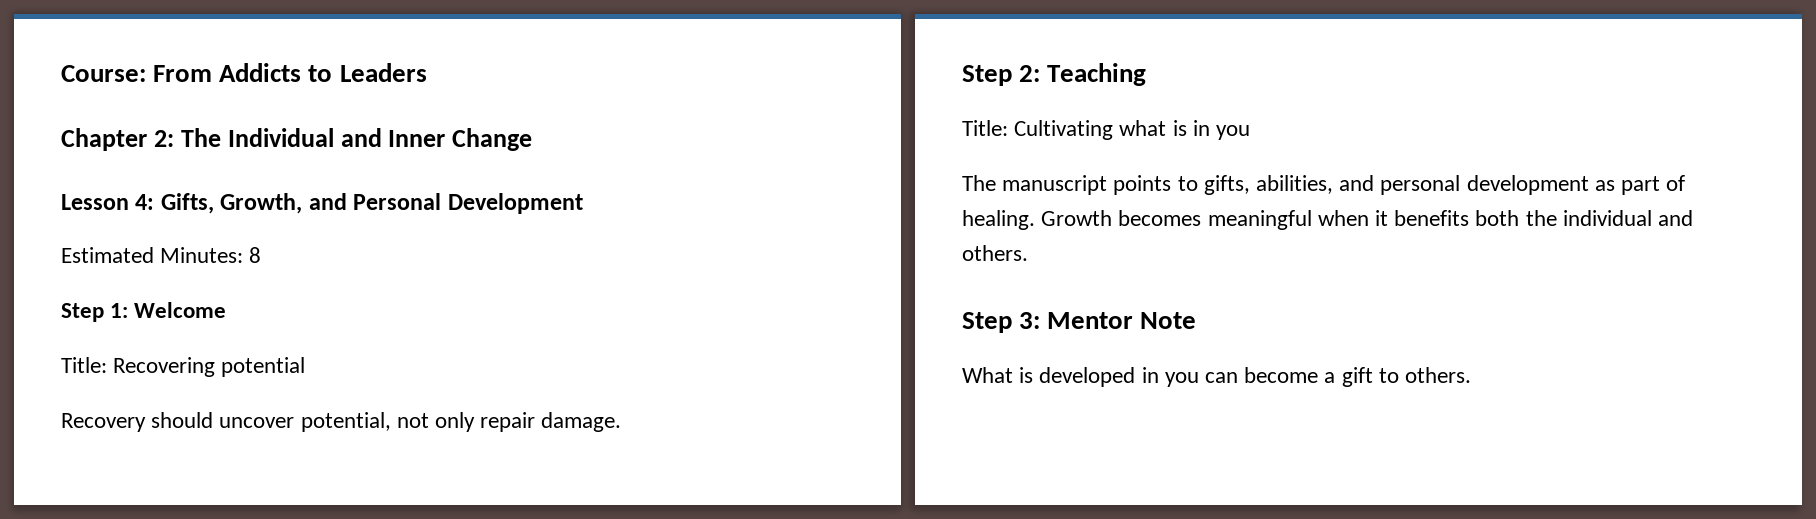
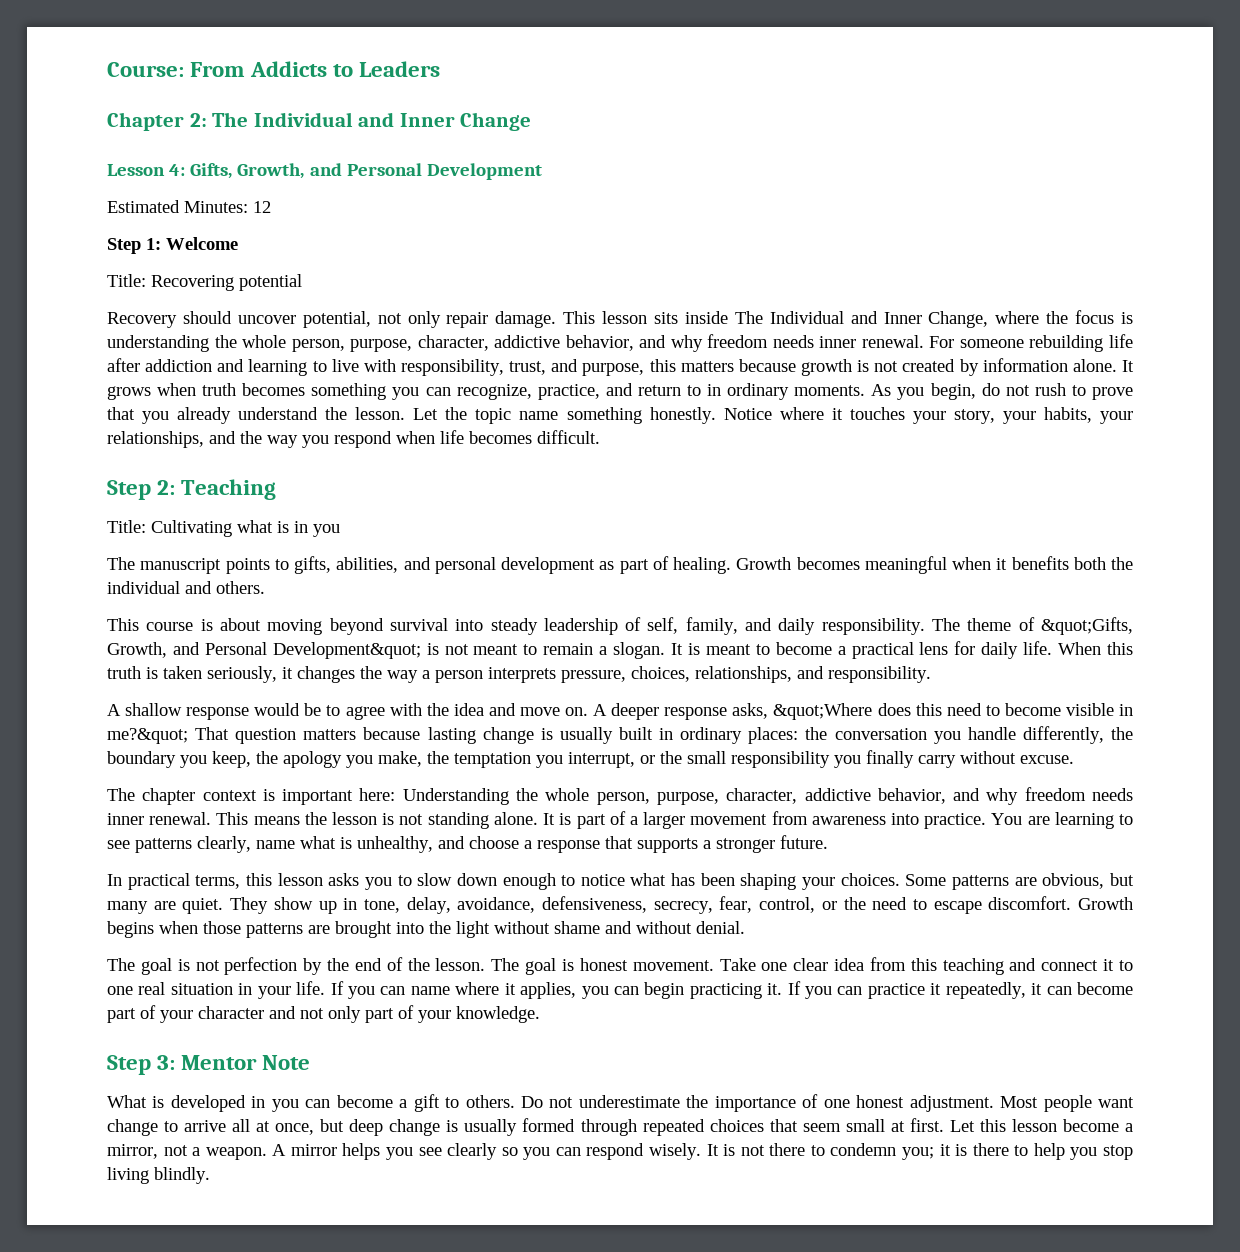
- Estimated Minutes: 8
+ Estimated Minutes: 12
+ This lesson sits inside The Individual and Inner Change, where the focus is understanding the whole person, purpose, character, addictive behavior, and why freedom needs inner renewal. For someone rebuilding life after addiction and learning to live with responsibility, trust, and purpose, this matters because growth is not created by information alone. It grows when truth becomes something you can recognize, practice, and return to in ordinary moments. As you begin, do not rush to prove that you already understand the lesson. Let the topic name something honestly. Notice where it touches your story, your habits, your relationships, and the way you respond when life becomes difficult.
+ This course is about moving beyond survival into steady leadership of self, family, and daily responsibility. The theme of &quot;Gifts, Growth, and Personal Development&quot; is not meant to remain a slogan. It is meant to become a practical lens for daily life. When this truth is taken seriously, it changes the way a person interprets pressure, choices, relationships, and responsibility.
+ A shallow response would be to agree with the idea and move on. A deeper response asks, &quot;Where does this need to become visible in me?&quot; That question matters because lasting change is usually built in ordinary places: the conversation you handle differently, the boundary you keep, the apology you make, the temptation you interrupt, or the small responsibility you finally carry without excuse.
+ The chapter context is important here: Understanding the whole person, purpose, character, addictive behavior, and why freedom needs inner renewal. This means the lesson is not standing alone. It is part of a larger movement from awareness into practice. You are learning to see patterns clearly, name what is unhealthy, and choose a response that supports a stronger future.
+ In practical terms, this lesson asks you to slow down enough to notice what has been shaping your choices. Some patterns are obvious, but many are quiet. They show up in tone, delay, avoidance, defensiveness, secrecy, fear, control, or the need to escape discomfort. Growth begins when those patterns are brought into the light without shame and without denial.
+ The goal is not perfection by the end of the lesson. The goal is honest movement. Take one clear idea from this teaching and connect it to one real situation in your life. If you can name where it applies, you can begin practicing it. If you can practice it repeatedly, it can become part of your character and not only part of your knowledge.
+ Do not underestimate the importance of one honest adjustment. Most people want change to arrive all at once, but deep change is usually formed through repeated choices that seem small at first. Let this lesson become a mirror, not a weapon. A mirror helps you see clearly so you can respond wisely. It is not there to condemn you; it is there to help you stop living blindly.

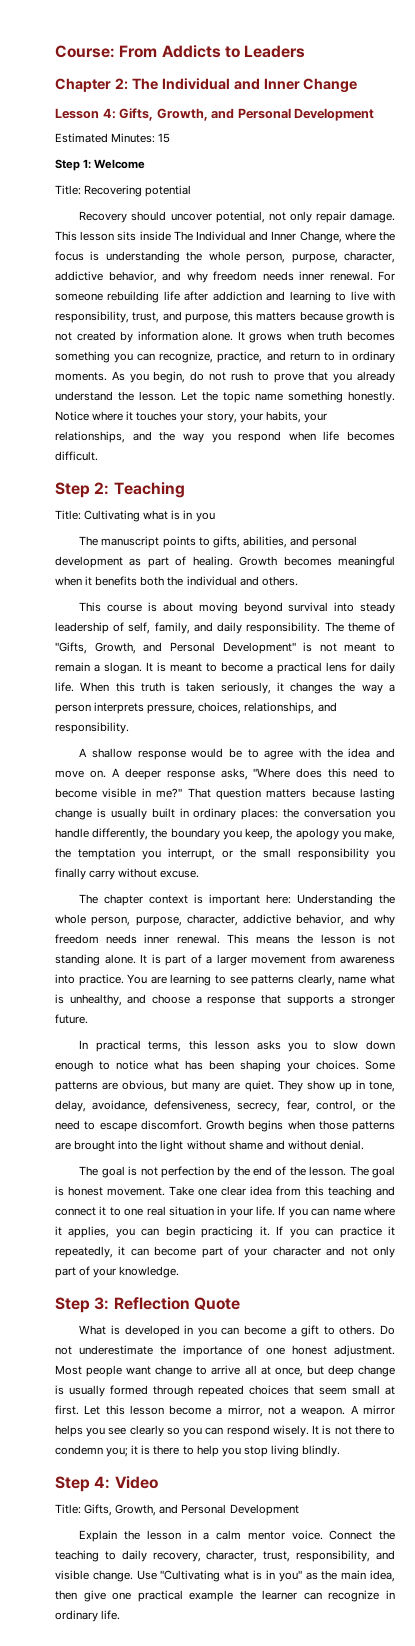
- Estimated Minutes: 12
+ Estimated Minutes: 15
- The theme of &quot;Gifts, Growth, and Personal Development&quot; is not meant to remain a slogan.
+ The theme of "Gifts, Growth, and Personal Development" is not meant to remain a slogan.
- A deeper response asks, &quot;Where does this need to become visible in me?&quot; That question matters because lasting change is usually built in ordinary places: the conversation you handle differently, the boundary you keep, the apology you make, the temptation you interrupt, or the small responsibility you finally carry without excuse.
+ A deeper response asks, "Where does this need to become visible in me?" That question matters because lasting change is usually built in ordinary places: the conversation you handle differently, the boundary you keep, the apology you make, the temptation you interrupt, or the small responsibility you finally carry without excuse.
- Step 3: Mentor Note
+ Step 3: Reflection Quote
+ Step 4: Video
+ Title: Gifts, Growth, and Personal Development
+ Explain the lesson in a calm mentor voice. Connect the teaching to daily recovery, character, trust, responsibility, and visible change. Use "Cultivating what is in you" as the main idea, then give one practical example the learner can recognize in ordinary life.

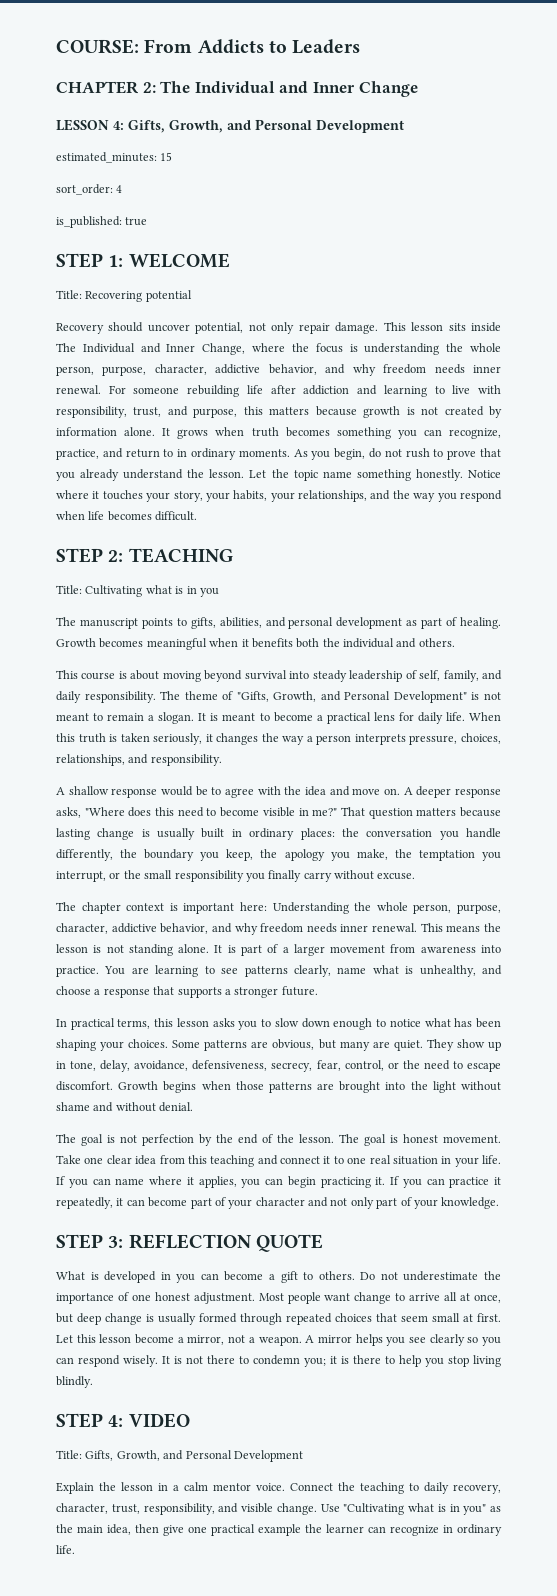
- Course: From Addicts to Leaders
+ COURSE: From Addicts to Leaders
- Chapter 2: The Individual and Inner Change
+ CHAPTER 2: The Individual and Inner Change
- Lesson 4: Gifts, Growth, and Personal Development
+ LESSON 4: Gifts, Growth, and Personal Development
- Estimated Minutes: 15
+ estimated_minutes: 15
- Step 1: Welcome
+ sort_order: 4
+ is_published: true
+ STEP 1: WELCOME
- Step 2: Teaching
+ STEP 2: TEACHING
- Step 3: Reflection Quote
+ STEP 3: REFLECTION QUOTE
- Step 4: Video
+ STEP 4: VIDEO

